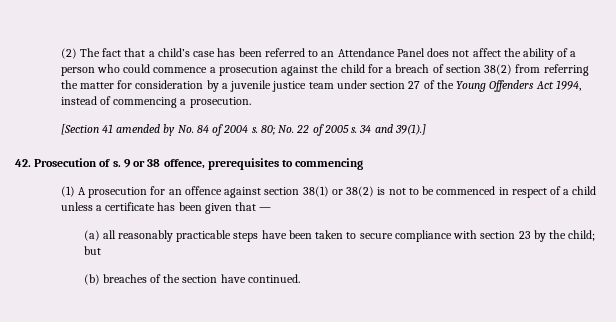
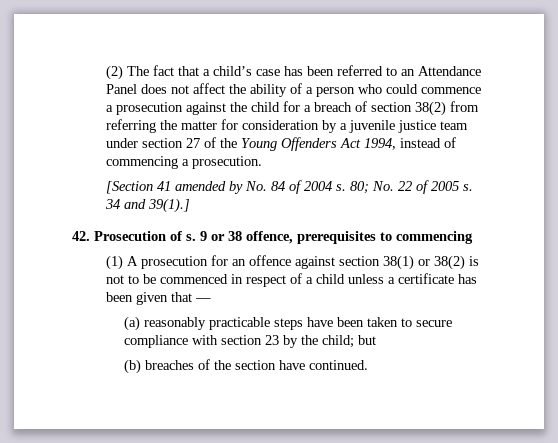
- (a) all reasonably practicable steps have been taken to secure compliance with section 23 by the child; but
+ (a) reasonably practicable steps have been taken to secure compliance with section 23 by the child; but

